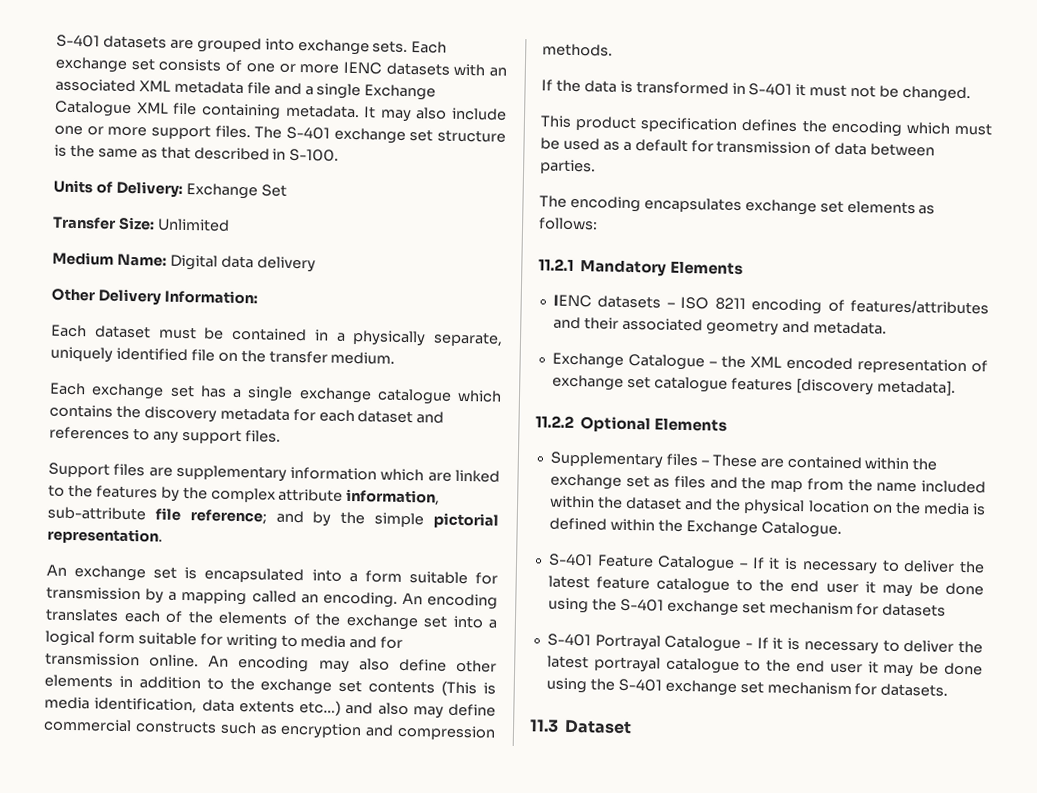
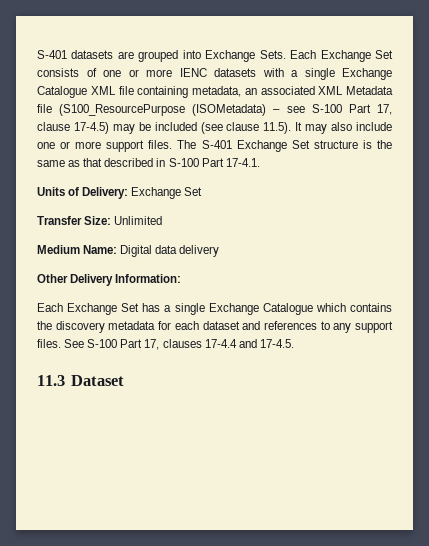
- S-401 datasets are grouped into exchange sets. Each exchange set consists of one or more IENC datasets with an associated XML metadata file and a single Exchange Catalogue XML file containing metadata. It may also include one or more support files.
+ S-401 datasets are grouped into Exchange Sets. Each Exchange Set consists of one or more IENC datasets with a single Exchange Catalogue XML file containing metadata, an associated XML Metadata file (S100_ResourcePurpose (ISOMetadata) – see S-100 Part 17, clause 17-4.5) may be included (see clause 11.5). It may also include one or more support files.
- The S-401 exchange set structure is the same as that described in S-100.
+ The S-401 Exchange Set structure is the same as that described in S-100 Part 17-4.1.
- Each dataset must be contained in a physically separate, uniquely identified file on the transfer medium.
- Each exchange set has a single exchange catalogue which contains the discovery metadata for each dataset and references to any support files.
- Support files are supplementary information which are linked to the features by the complex attribute information, sub-attribute file reference; and by the simple pictorial representation.
- An exchange set is encapsulated into a form suitable for transmission by a mapping called an encoding. An encoding translates each of the elements of the exchange set into a logical form suitable for writing to media and for transmission online. An encoding may also define other elements in addition to the exchange set contents (This is media identification, data extents etc…) and also may define commercial constructs such as encryption and compression methods.
- If the data is transformed in S-401 it must not be changed.
- This product specification defines the encoding which must be used as a default for transmission of data between parties.
- The encoding encapsulates exchange set elements as follows:
- 11.2.1 Mandatory Elements
- IENC datasets – ISO 8211 encoding of features/attributes and their associated geometry and metadata.
- Exchange Catalogue – the XML encoded representation of exchange set catalogue features [discovery metadata].
- 11.2.2 Optional Elements
- Supplementary files – These are contained within the exchange set as files and the map from the name included within the dataset and the physical location on the media is defined within the Exchange Catalogue.
- S-401 Feature Catalogue – If it is necessary to deliver the latest feature catalogue to the end user it may be done using the S-401 exchange set mechanism for datasets
- S-401 Portrayal Catalogue - If it is necessary to deliver the latest portrayal catalogue to the end user it may be done using the S-401 exchange set mechanism for datasets.
+ Each Exchange Set has a single Exchange Catalogue which contains the discovery metadata for each dataset and references to any support files. See S-100 Part 17, clauses 17-4.4 and 17-4.5.

